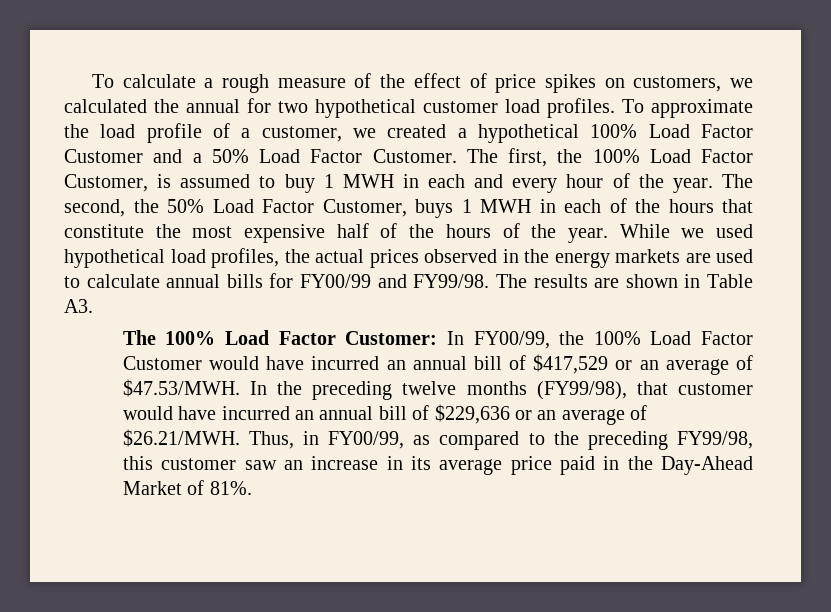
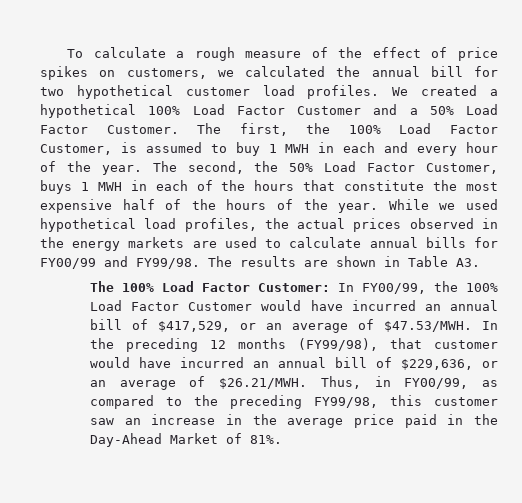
- To calculate a rough measure of the effect of price spikes on customers, we calculated the annual for two hypothetical customer load profiles.
+ To calculate a rough measure of the effect of price spikes on customers, we calculated the annual bill for two hypothetical customer load profiles.
- To approximate the load profile of a customer, we created a hypothetical 100% Load Factor Customer and a 50% Load Factor Customer.
+ We created a hypothetical 100% Load Factor Customer and a 50% Load Factor Customer.
- In FY00/99, the 100% Load Factor Customer would have incurred an annual bill of $417,529 or an average of $47.53/MWH. In the preceding twelve months (FY99/98), that customer would have incurred an annual bill of $229,636 or an average of $26.21/MWH. Thus, in FY00/99, as compared to the preceding FY99/98, this customer saw an increase in its average price paid in the Day-Ahead Market of 81%.
+ In FY00/99, the 100% Load Factor Customer would have incurred an annual bill of $417,529, or an average of $47.53/MWH. In the preceding 12 months (FY99/98), that customer would have incurred an annual bill of $229,636, or an average of $26.21/MWH. Thus, in FY00/99, as compared to the preceding FY99/98, this customer saw an increase in the average price paid in the Day-Ahead Market of 81%.

